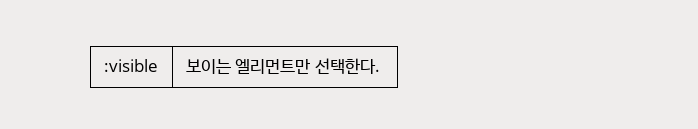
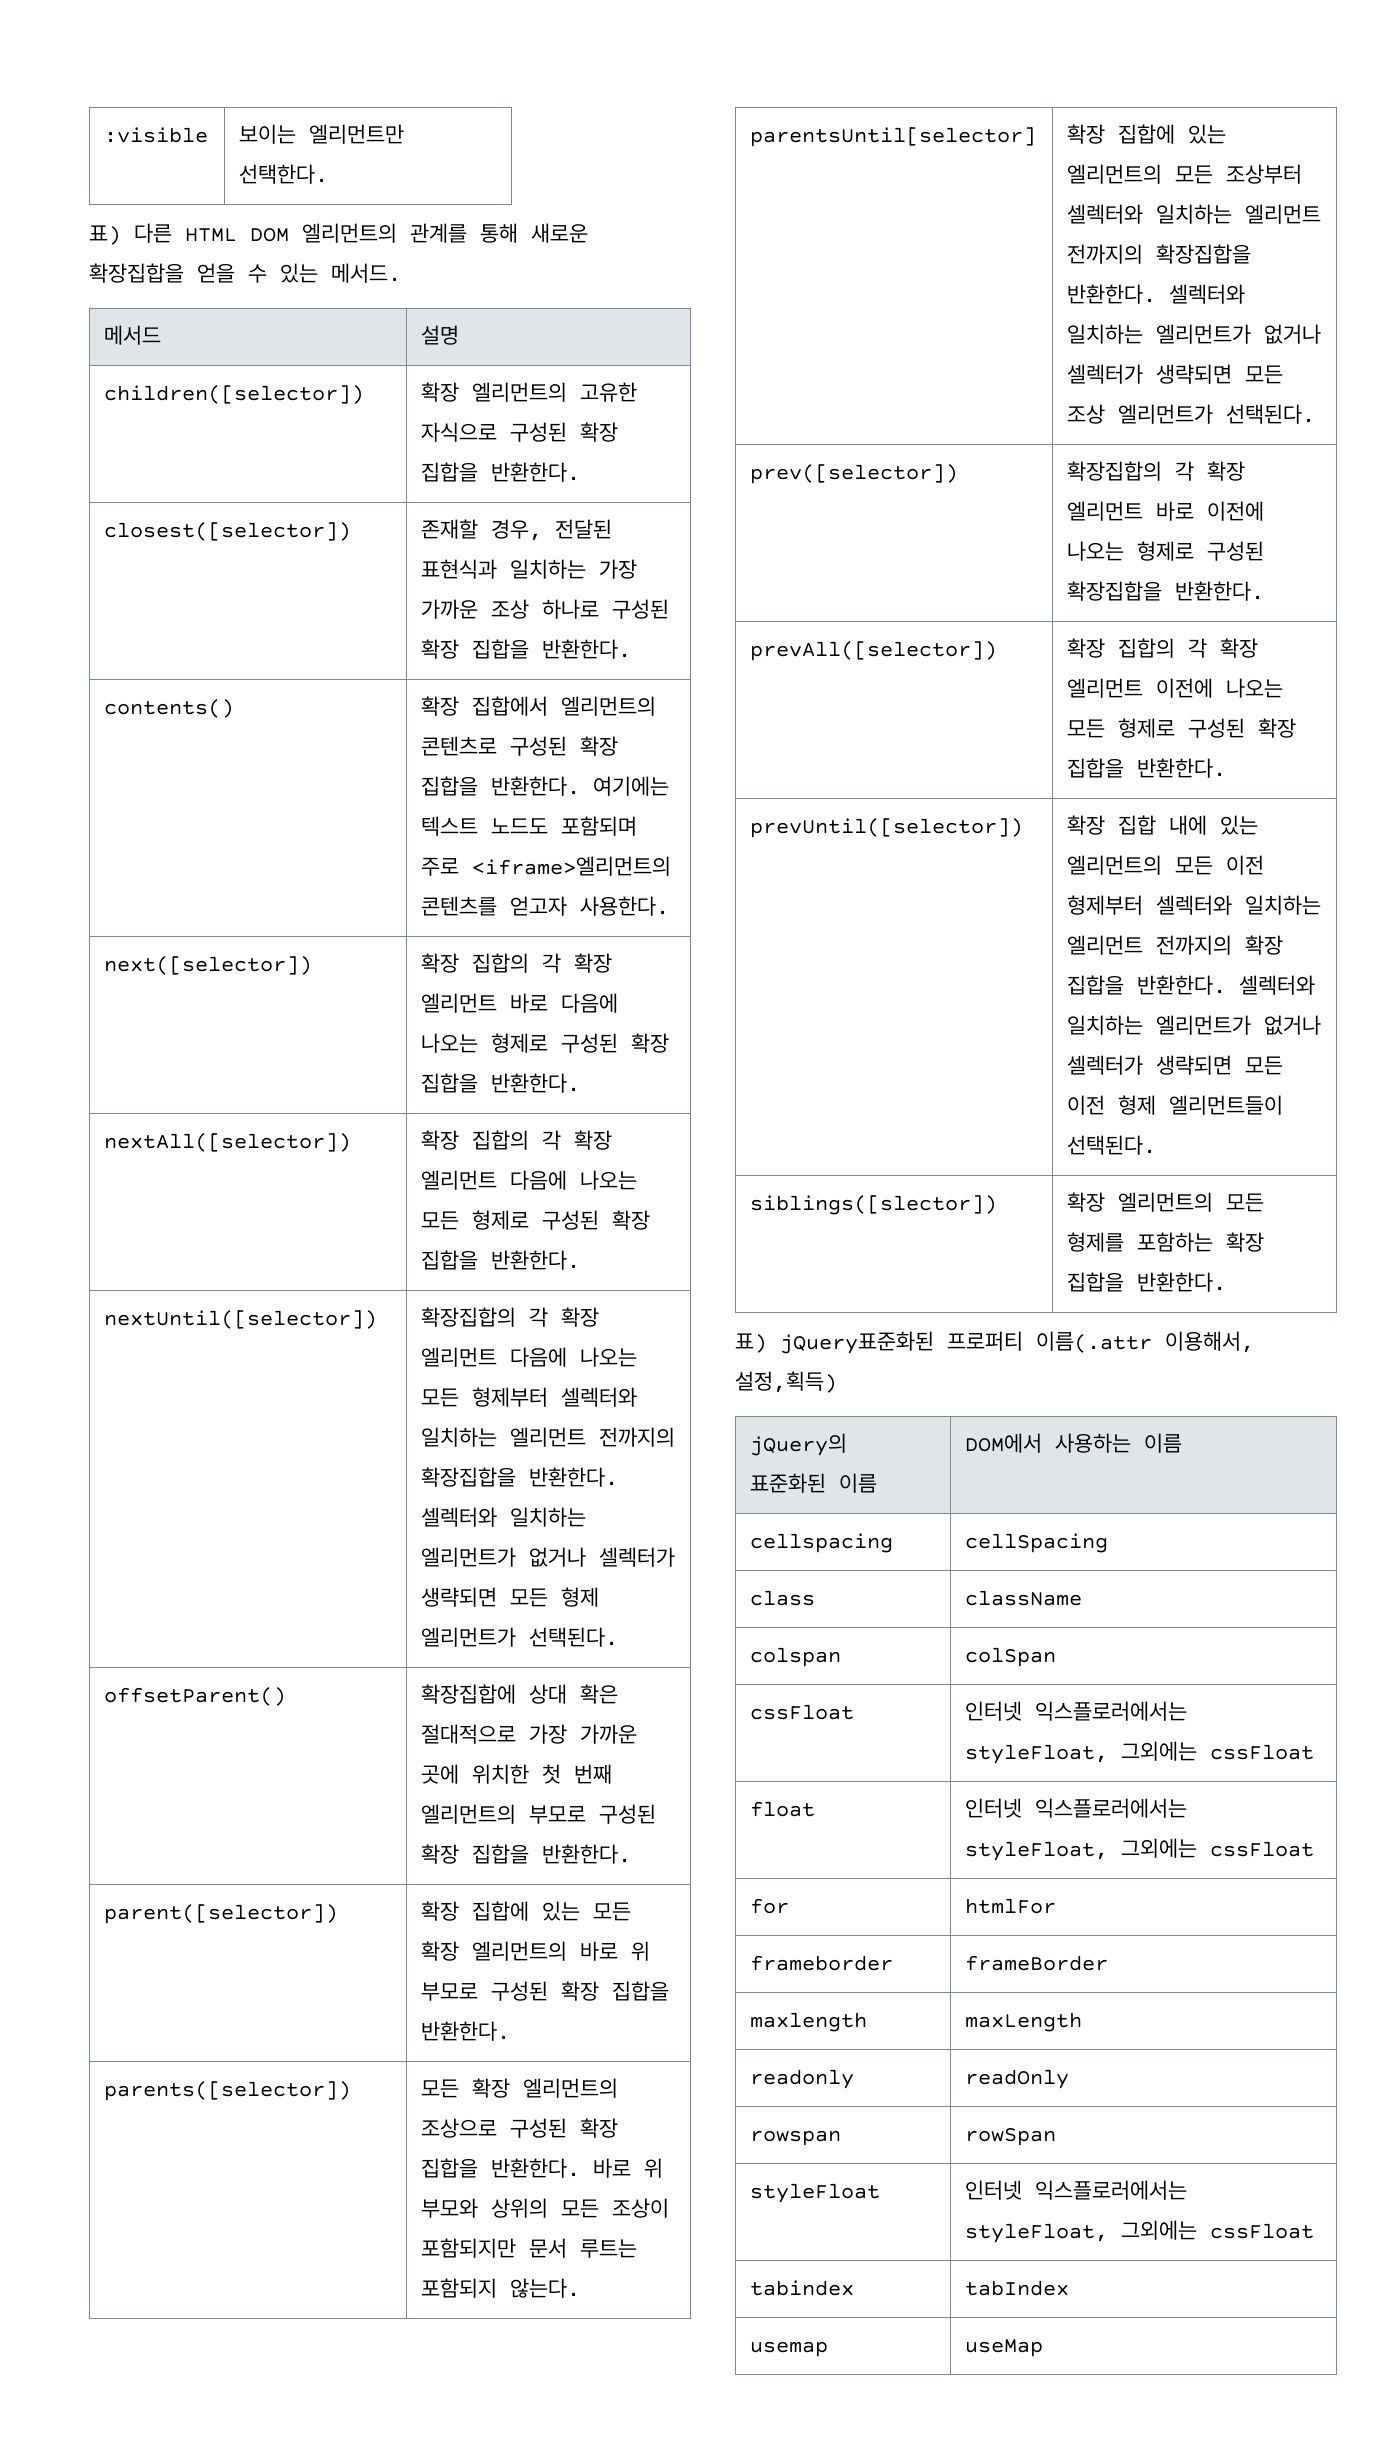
+ 표) 다른 HTML DOM 엘리먼트의 관계를 통해 새로운 확장집합을 얻을 수 있는 메서드.
+ 메서드 | 설명
+ children([selector]) | 확장 엘리먼트의 고유한 자식으로 구성된 확장 집합을 반환한다.
+ closest([selector]) | 존재할 경우, 전달된 표현식과 일치하는 가장 가까운 조상 하나로 구성된 확장 집합을 반환한다.
+ contents() | 확장 집합에서 엘리먼트의 콘텐츠로 구성된 확장 집합을 반환한다. 여기에는 텍스트 노드도 포함되며 주로 <iframe>엘리먼트의 콘텐츠를 얻고자 사용한다.
+ next([selector]) | 확장 집합의 각 확장 엘리먼트 바로 다음에 나오는 형제로 구성된 확장 집합을 반환한다.
+ nextAll([selector]) | 확장 집합의 각 확장 엘리먼트 다음에 나오는 모든 형제로 구성된 확장 집합을 반환한다.
+ nextUntil([selector]) | 확장집합의 각 확장 엘리먼트 다음에 나오는 모든 형제부터 셀렉터와 일치하는 엘리먼트 전까지의 확장집합을 반환한다. 셀렉터와 일치하는 엘리먼트가 없거나 셀렉터가 생략되면 모든 형제 엘리먼트가 선택된다.
+ offsetParent() | 확장집합에 상대 확은 절대적으로 가장 가까운 곳에 위치한 첫 번째 엘리먼트의 부모로 구성된 확장 집합을 반환한다.
+ parent([selector]) | 확장 집합에 있는 모든 확장 엘리먼트의 바로 위 부모로 구성된 확장 집합을 반환한다.
+ parents([selector]) | 모든 확장 엘리먼트의 조상으로 구성된 확장 집합을 반환한다. 바로 위 부모와 상위의 모든 조상이 포함되지만 문서 루트는 포함되지 않는다.
+ parentsUntil[selector] | 확장 집합에 있는 엘리먼트의 모든 조상부터 셀렉터와 일치하는 엘리먼트 전까지의 확장집합을 반환한다. 셀렉터와 일치하는 엘리먼트가 없거나 셀렉터가 생략되면 모든 조상 엘리먼트가 선택된다.
+ prev([selector]) | 확장집합의 각 확장 엘리먼트 바로 이전에 나오는 형제로 구성된 확장집합을 반환한다.
+ prevAll([selector]) | 확장 집합의 각 확장 엘리먼트 이전에 나오는 모든 형제로 구성된 확장 집합을 반환한다.
+ prevUntil([selector]) | 확장 집합 내에 있는 엘리먼트의 모든 이전 형제부터 셀렉터와 일치하는 엘리먼트 전까지의 확장 집합을 반환한다. 셀렉터와 일치하는 엘리먼트가 없거나 셀렉터가 생략되면 모든 이전 형제 엘리먼트들이 선택된다.
+ siblings([slector]) | 확장 엘리먼트의 모든 형제를 포함하는 확장 집합을 반환한다.
+ 표) jQuery표준화된 프로퍼티 이름(.attr 이용해서, 설정,획득)
+ jQuery의 표준화된 이름 | DOM에서 사용하는 이름
+ cellspacing | cellSpacing
+ class | className
+ colspan | colSpan
+ cssFloat | 인터넷 익스플로러에서는 styleFloat, 그외에는 cssFloat
+ float | 인터넷 익스플로러에서는 styleFloat, 그외에는 cssFloat
+ for | htmlFor
+ frameborder | frameBorder
+ maxlength | maxLength
+ readonly | readOnly
+ rowspan | rowSpan
+ styleFloat | 인터넷 익스플로러에서는 styleFloat, 그외에는 cssFloat
+ tabindex | tabIndex
+ usemap | useMap

